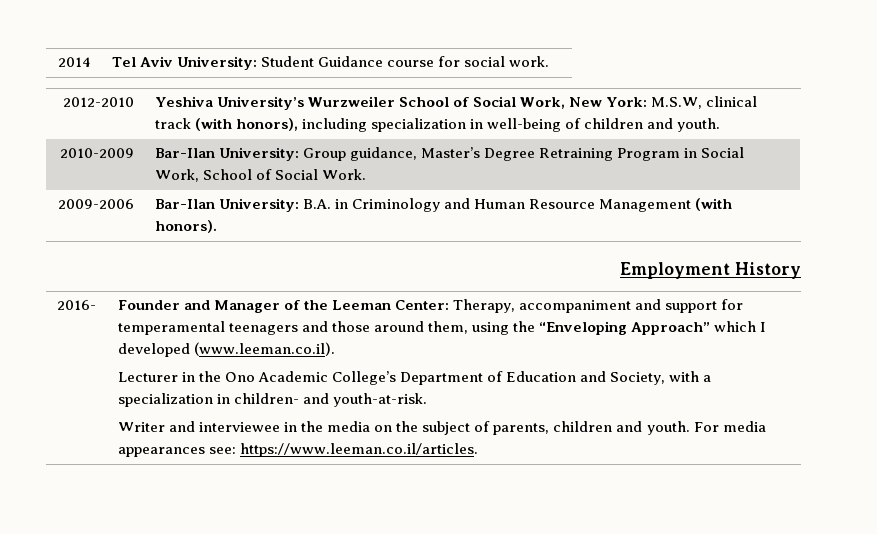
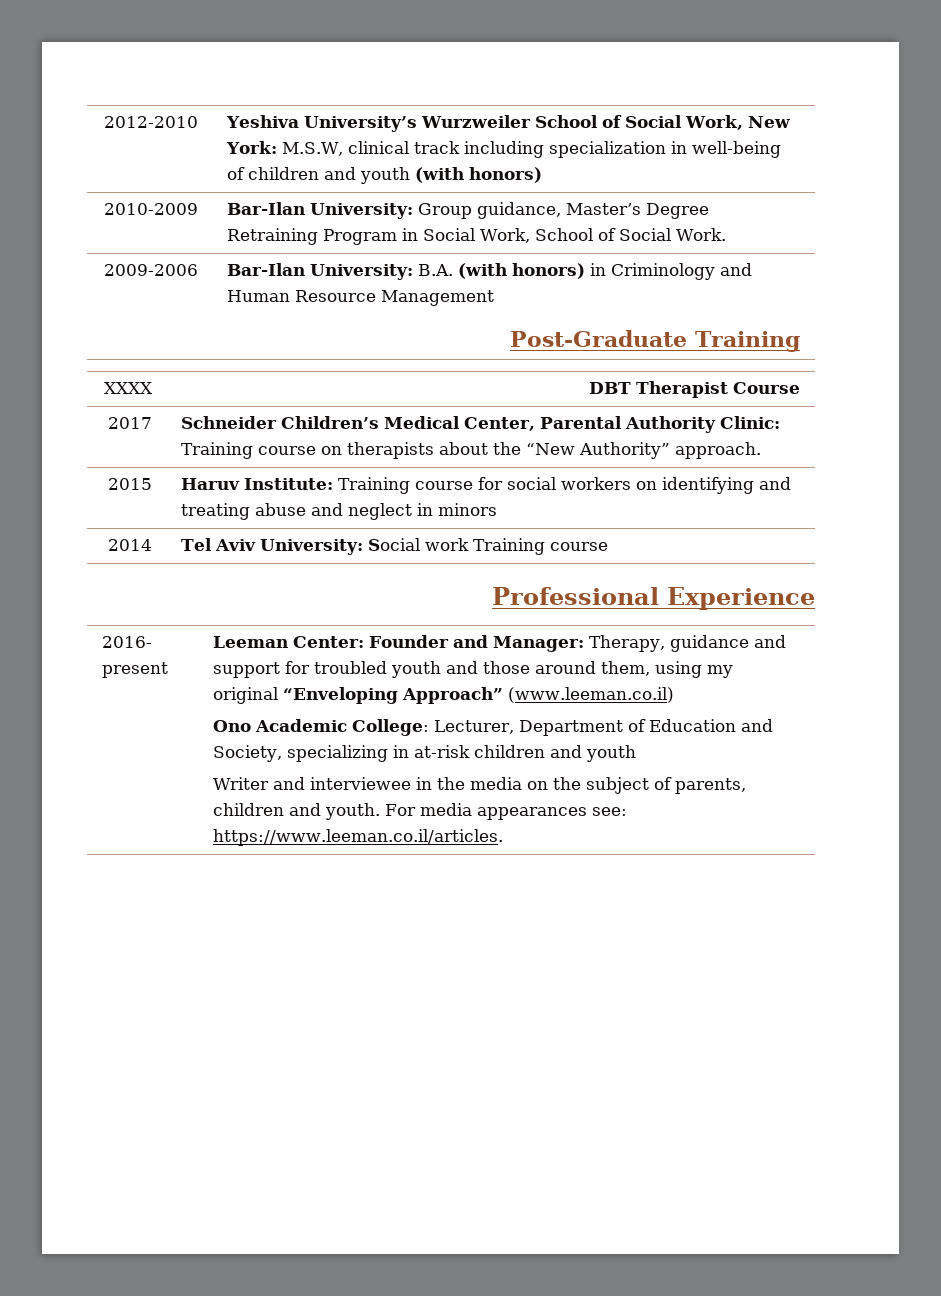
- 2014 | Tel Aviv University: Student Guidance course for social work.
- 2012-2010 | Yeshiva University’s Wurzweiler School of Social Work, New York: M.S.W, clinical track (with honors), including specialization in well-being of children and youth.
+ 2012-2010 | Yeshiva University’s Wurzweiler School of Social Work, New York: M.S.W, clinical track including specialization in well-being of children and youth (with honors)
- 2009-2006 | Bar-Ilan University: B.A. in Criminology and Human Resource Management (with honors).
- Employment History
- 2016- | Founder and Manager of the Leeman Center: Therapy, accompaniment and support for temperamental teenagers and those around them, using the “Enveloping Approach” which I developed (www.leeman.co.il).
- Lecturer in the Ono Academic College’s Department of Education and Society, with a specialization in children- and youth-at-risk.
+ 2009-2006 | Bar-Ilan University: B.A. (with honors) in Criminology and Human Resource Management
+ Post-Graduate Training
+ XXXX | DBT Therapist Course
+ 2017 | Schneider Children’s Medical Center, Parental Authority Clinic: Training course on therapists about the “New Authority” approach.
+ 2015 | Haruv Institute: Training course for social workers on identifying and treating abuse and neglect in minors
+ 2014 | Tel Aviv University: Social work Training course
+ Professional Experience
+ 2016- present | Leeman Center: Founder and Manager: Therapy, guidance and support for troubled youth and those around them, using my original “Enveloping Approach” (www.leeman.co.il)
+ Ono Academic College: Lecturer, Department of Education and Society, specializing in at-risk children and youth

